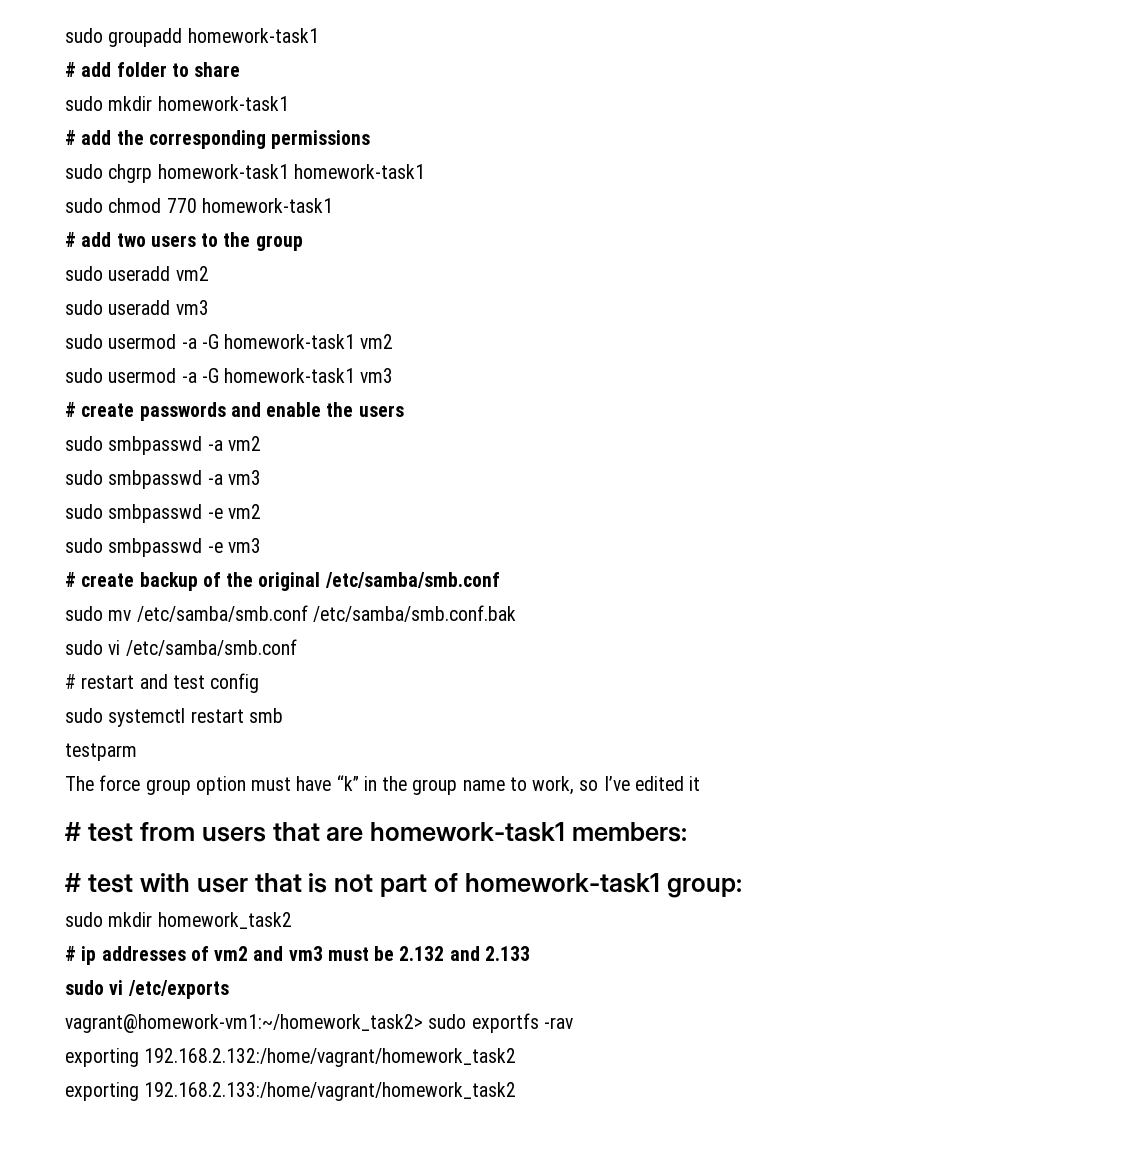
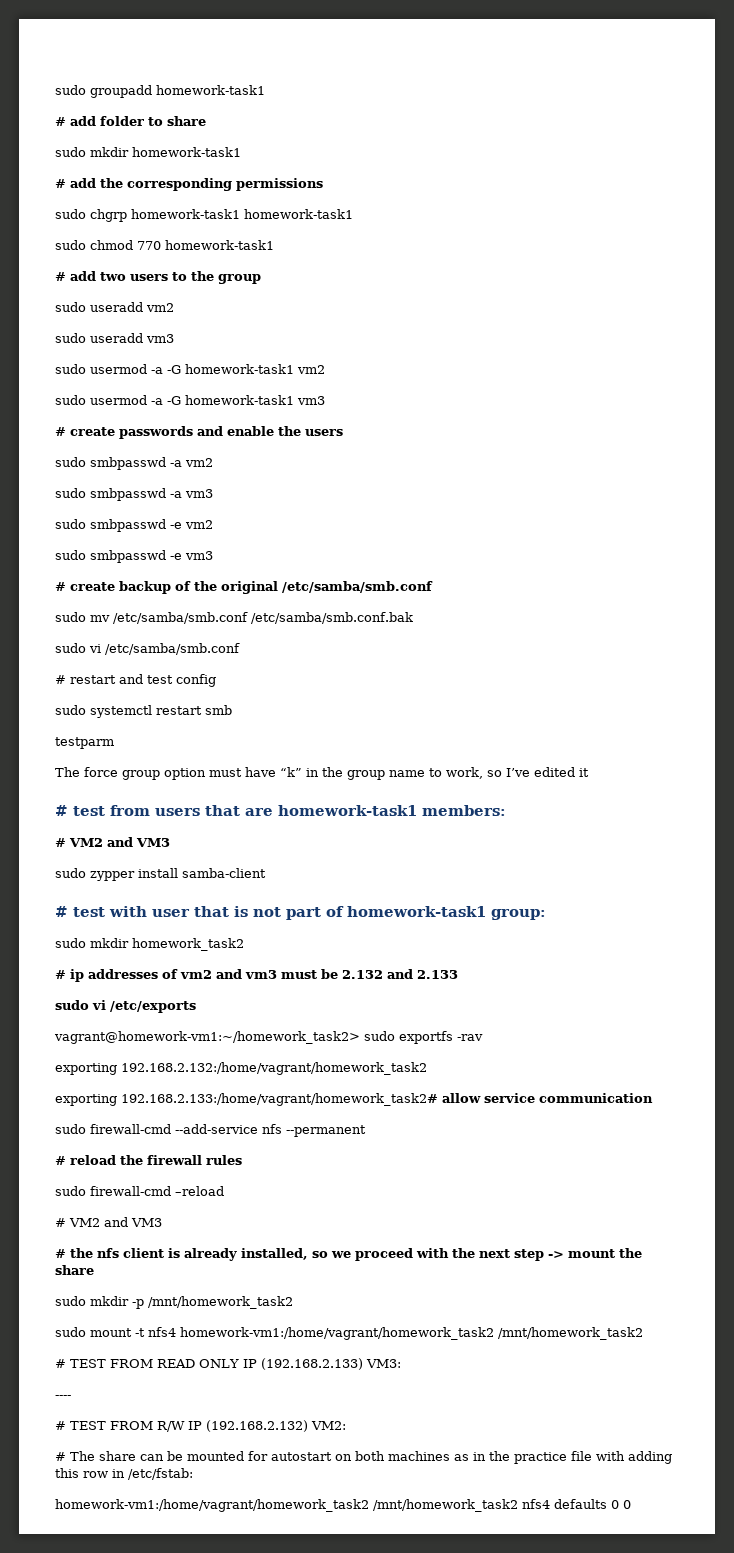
  # test from users that are homework-task1 members:
+ # VM2 and VM3
+ sudo zypper install samba-client
- exporting 192.168.2.133:/home/vagrant/homework_task2
+ exporting 192.168.2.133:/home/vagrant/homework_task2# allow service communication
+ sudo firewall-cmd --add-service nfs --permanent
+ # reload the firewall rules
+ sudo firewall-cmd –reload
+ # VM2 and VM3
+ # the nfs client is already installed, so we proceed with the next step -> mount the share
+ sudo mkdir -p /mnt/homework_task2
+ sudo mount -t nfs4 homework-vm1:/home/vagrant/homework_task2 /mnt/homework_task2
+ # TEST FROM READ ONLY IP (192.168.2.133) VM3:
+ ----
+ # TEST FROM R/W IP (192.168.2.132) VM2:
+ # The share can be mounted for autostart on both machines as in the practice file with adding this row in /etc/fstab:
+ homework-vm1:/home/vagrant/homework_task2 /mnt/homework_task2 nfs4 defaults 0 0

